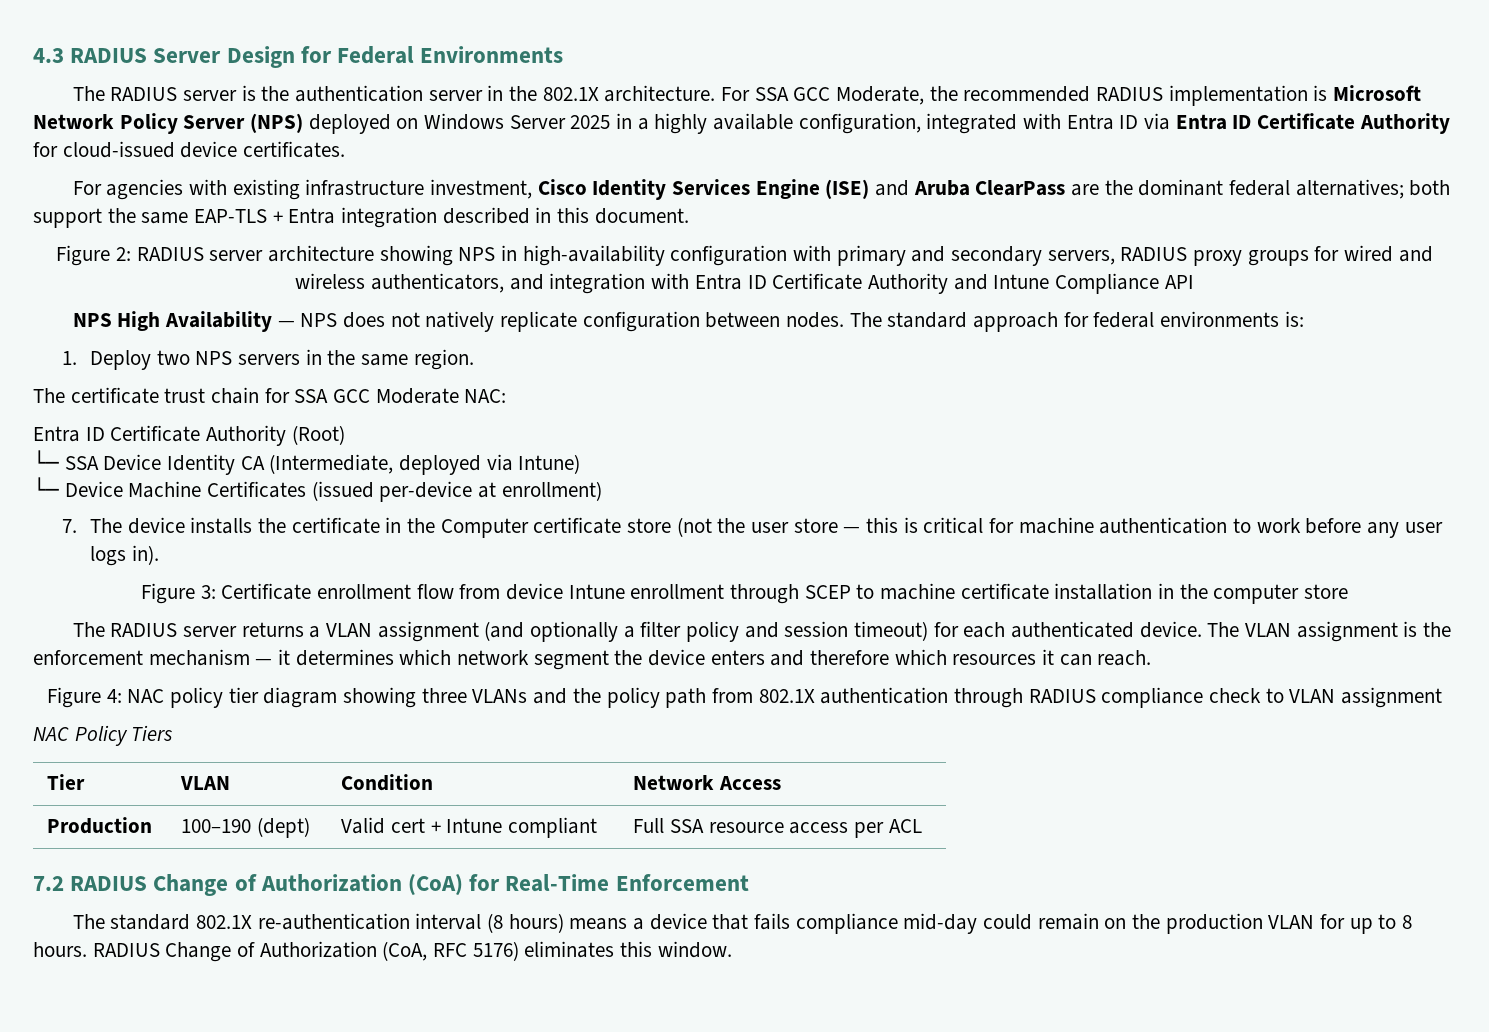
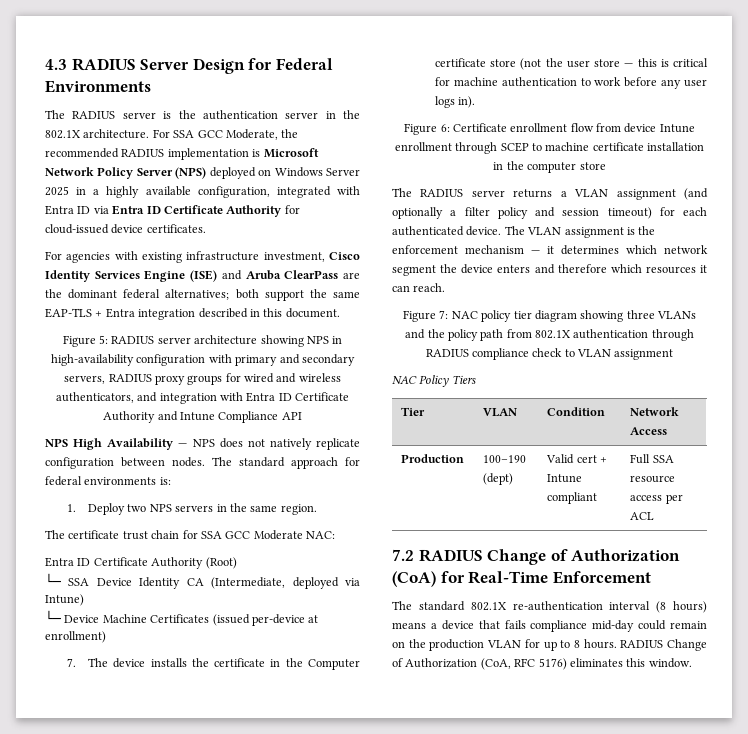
- Figure 2: RADIUS server architecture showing NPS in high-availability configuration with primary and secondary servers, RADIUS proxy groups for wired and wireless authenticators, and integration with Entra ID Certificate Authority and Intune Compliance API
+ Figure 5: RADIUS server architecture showing NPS in high-availability configuration with primary and secondary servers, RADIUS proxy groups for wired and wireless authenticators, and integration with Entra ID Certificate Authority and Intune Compliance API
- Figure 3: Certificate enrollment flow from device Intune enrollment through SCEP to machine certificate installation in the computer store
+ Figure 6: Certificate enrollment flow from device Intune enrollment through SCEP to machine certificate installation in the computer store
- Figure 4: NAC policy tier diagram showing three VLANs and the policy path from 802.1X authentication through RADIUS compliance check to VLAN assignment
+ Figure 7: NAC policy tier diagram showing three VLANs and the policy path from 802.1X authentication through RADIUS compliance check to VLAN assignment

